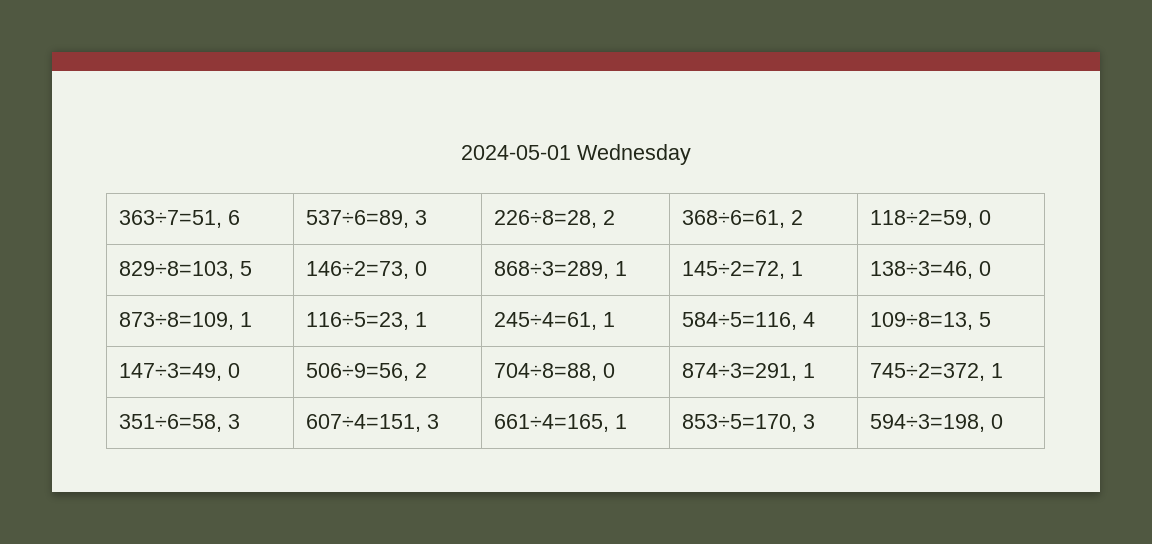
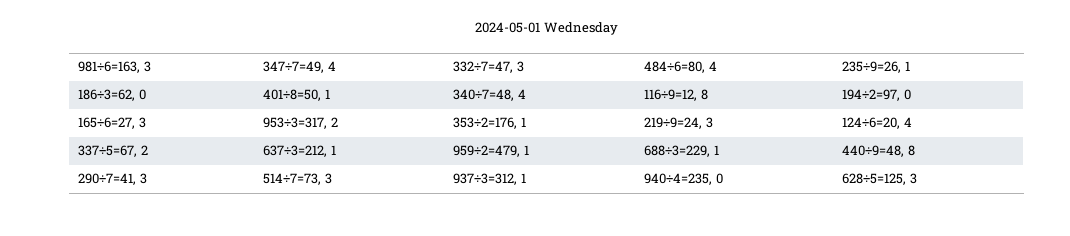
- 363÷7=51, 6 | 537÷6=89, 3 | 226÷8=28, 2 | 368÷6=61, 2 | 118÷2=59, 0
- 829÷8=103, 5 | 146÷2=73, 0 | 868÷3=289, 1 | 145÷2=72, 1 | 138÷3=46, 0
- 873÷8=109, 1 | 116÷5=23, 1 | 245÷4=61, 1 | 584÷5=116, 4 | 109÷8=13, 5
- 147÷3=49, 0 | 506÷9=56, 2 | 704÷8=88, 0 | 874÷3=291, 1 | 745÷2=372, 1
- 351÷6=58, 3 | 607÷4=151, 3 | 661÷4=165, 1 | 853÷5=170, 3 | 594÷3=198, 0
+ 981÷6=163, 3 | 347÷7=49, 4 | 332÷7=47, 3 | 484÷6=80, 4 | 235÷9=26, 1
+ 186÷3=62, 0 | 401÷8=50, 1 | 340÷7=48, 4 | 116÷9=12, 8 | 194÷2=97, 0
+ 165÷6=27, 3 | 953÷3=317, 2 | 353÷2=176, 1 | 219÷9=24, 3 | 124÷6=20, 4
+ 337÷5=67, 2 | 637÷3=212, 1 | 959÷2=479, 1 | 688÷3=229, 1 | 440÷9=48, 8
+ 290÷7=41, 3 | 514÷7=73, 3 | 937÷3=312, 1 | 940÷4=235, 0 | 628÷5=125, 3

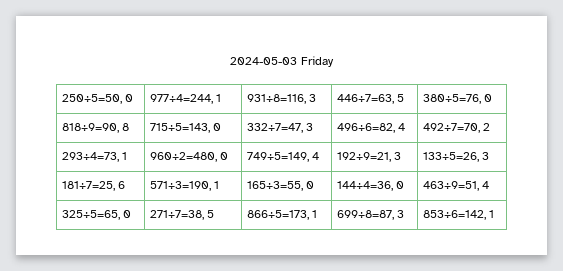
- 2024-05-01 Wednesday
- 981÷6=163, 3 | 347÷7=49, 4 | 332÷7=47, 3 | 484÷6=80, 4 | 235÷9=26, 1
- 186÷3=62, 0 | 401÷8=50, 1 | 340÷7=48, 4 | 116÷9=12, 8 | 194÷2=97, 0
- 165÷6=27, 3 | 953÷3=317, 2 | 353÷2=176, 1 | 219÷9=24, 3 | 124÷6=20, 4
- 337÷5=67, 2 | 637÷3=212, 1 | 959÷2=479, 1 | 688÷3=229, 1 | 440÷9=48, 8
- 290÷7=41, 3 | 514÷7=73, 3 | 937÷3=312, 1 | 940÷4=235, 0 | 628÷5=125, 3
+ 2024-05-03 Friday
+ 250÷5=50, 0 | 977÷4=244, 1 | 931÷8=116, 3 | 446÷7=63, 5 | 380÷5=76, 0
+ 818÷9=90, 8 | 715÷5=143, 0 | 332÷7=47, 3 | 496÷6=82, 4 | 492÷7=70, 2
+ 293÷4=73, 1 | 960÷2=480, 0 | 749÷5=149, 4 | 192÷9=21, 3 | 133÷5=26, 3
+ 181÷7=25, 6 | 571÷3=190, 1 | 165÷3=55, 0 | 144÷4=36, 0 | 463÷9=51, 4
+ 325÷5=65, 0 | 271÷7=38, 5 | 866÷5=173, 1 | 699÷8=87, 3 | 853÷6=142, 1

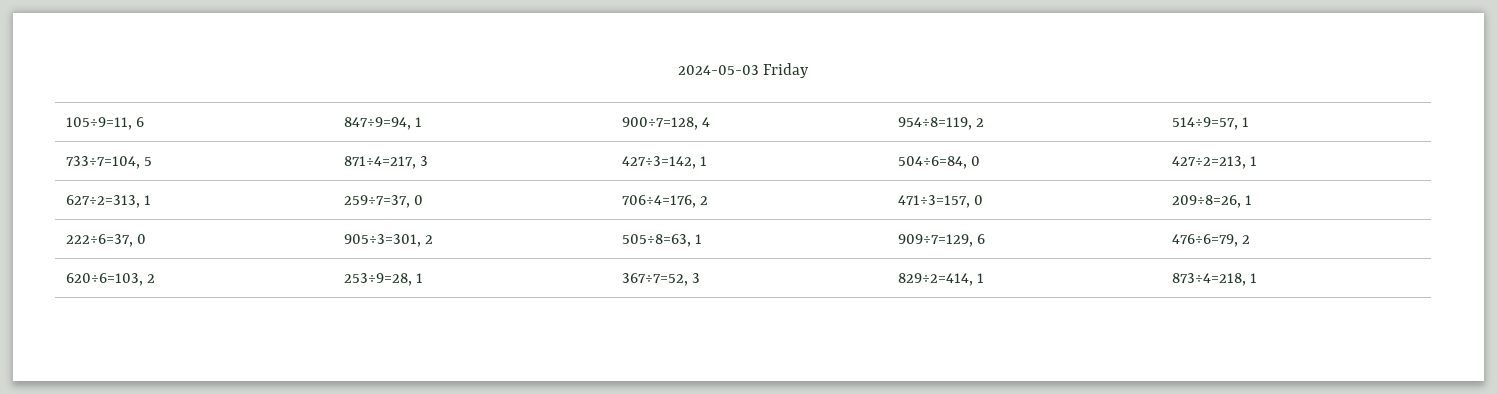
- 250÷5=50, 0 | 977÷4=244, 1 | 931÷8=116, 3 | 446÷7=63, 5 | 380÷5=76, 0
- 818÷9=90, 8 | 715÷5=143, 0 | 332÷7=47, 3 | 496÷6=82, 4 | 492÷7=70, 2
- 293÷4=73, 1 | 960÷2=480, 0 | 749÷5=149, 4 | 192÷9=21, 3 | 133÷5=26, 3
- 181÷7=25, 6 | 571÷3=190, 1 | 165÷3=55, 0 | 144÷4=36, 0 | 463÷9=51, 4
- 325÷5=65, 0 | 271÷7=38, 5 | 866÷5=173, 1 | 699÷8=87, 3 | 853÷6=142, 1
+ 105÷9=11, 6 | 847÷9=94, 1 | 900÷7=128, 4 | 954÷8=119, 2 | 514÷9=57, 1
+ 733÷7=104, 5 | 871÷4=217, 3 | 427÷3=142, 1 | 504÷6=84, 0 | 427÷2=213, 1
+ 627÷2=313, 1 | 259÷7=37, 0 | 706÷4=176, 2 | 471÷3=157, 0 | 209÷8=26, 1
+ 222÷6=37, 0 | 905÷3=301, 2 | 505÷8=63, 1 | 909÷7=129, 6 | 476÷6=79, 2
+ 620÷6=103, 2 | 253÷9=28, 1 | 367÷7=52, 3 | 829÷2=414, 1 | 873÷4=218, 1

